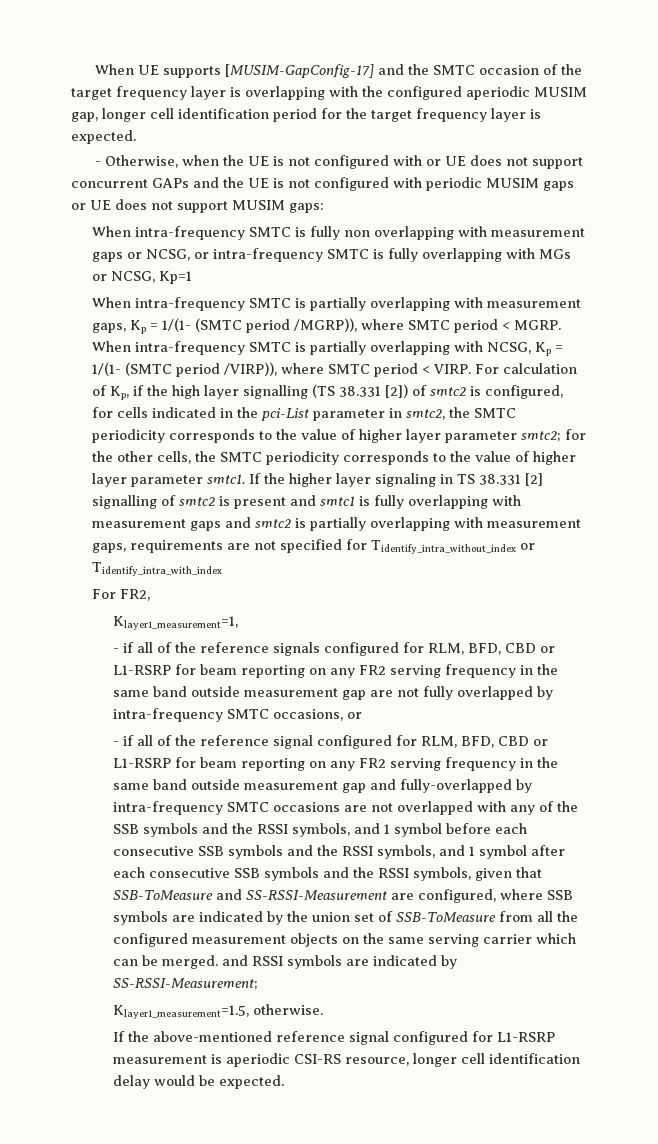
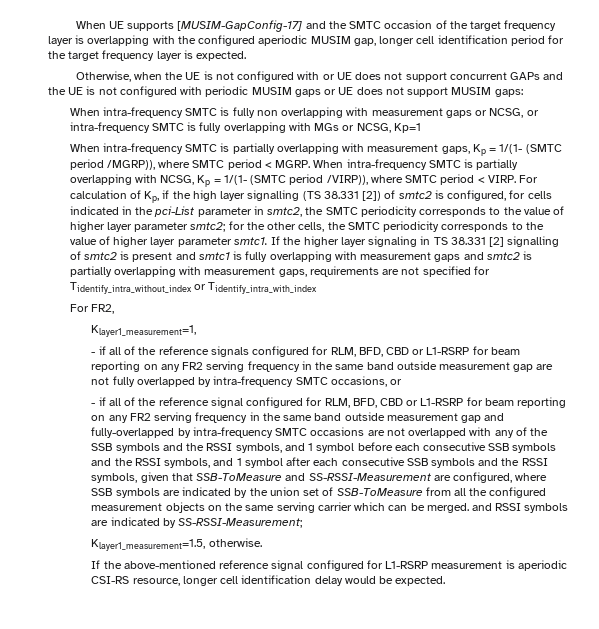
- - Otherwise, when the UE is not configured with or UE does not support concurrent GAPs and the UE is not configured with periodic MUSIM gaps or UE does not support MUSIM gaps:
+ Otherwise, when the UE is not configured with or UE does not support concurrent GAPs and the UE is not configured with periodic MUSIM gaps or UE does not support MUSIM gaps:

